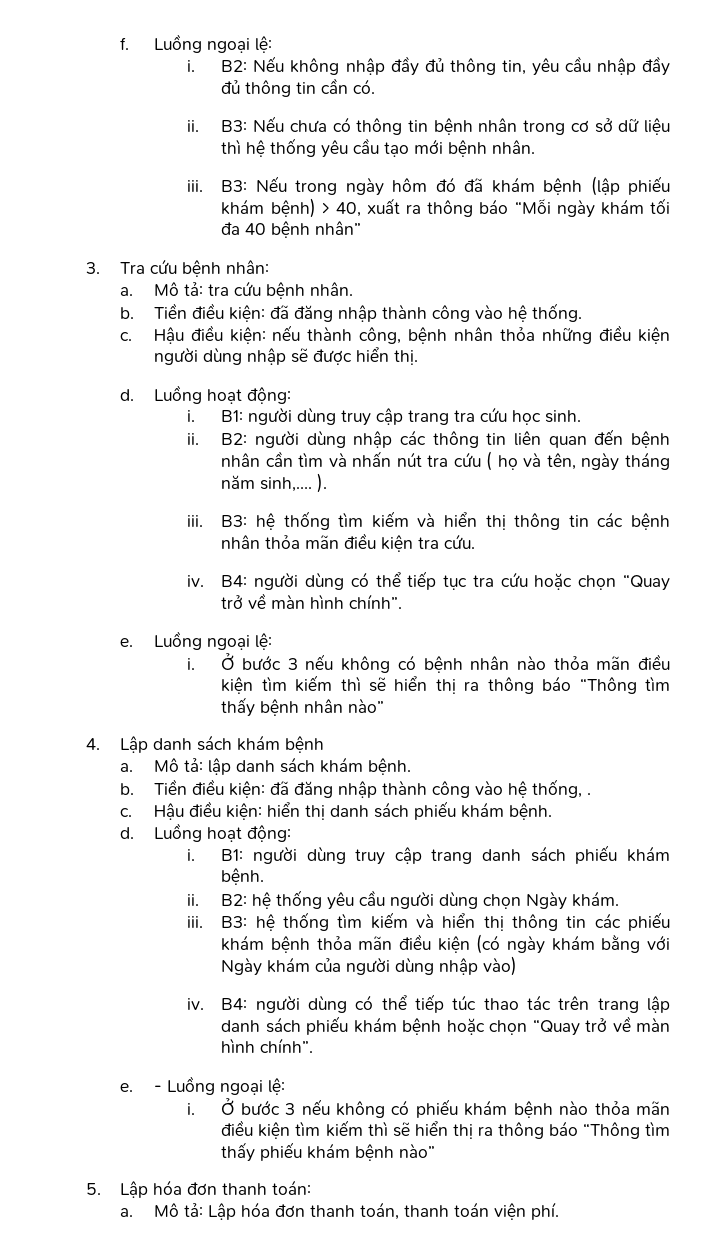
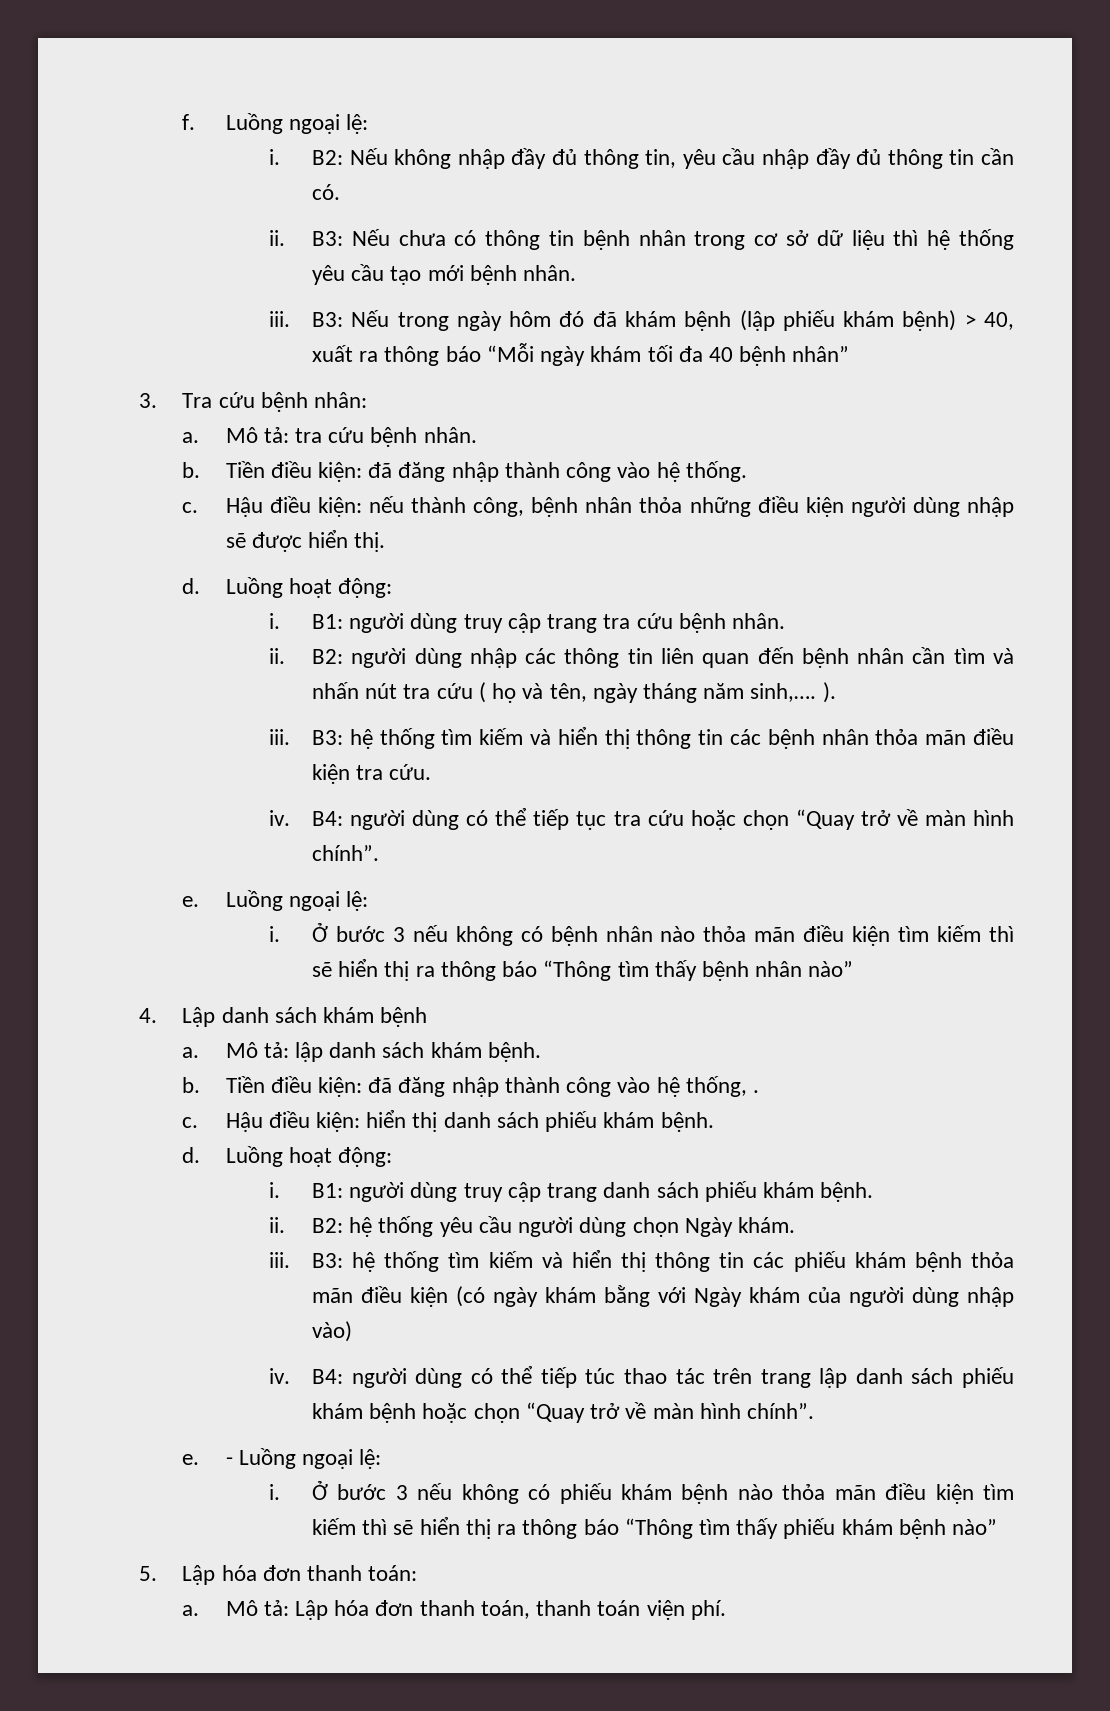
- B1: người dùng truy cập trang tra cứu học sinh.
+ B1: người dùng truy cập trang tra cứu bệnh nhân.

